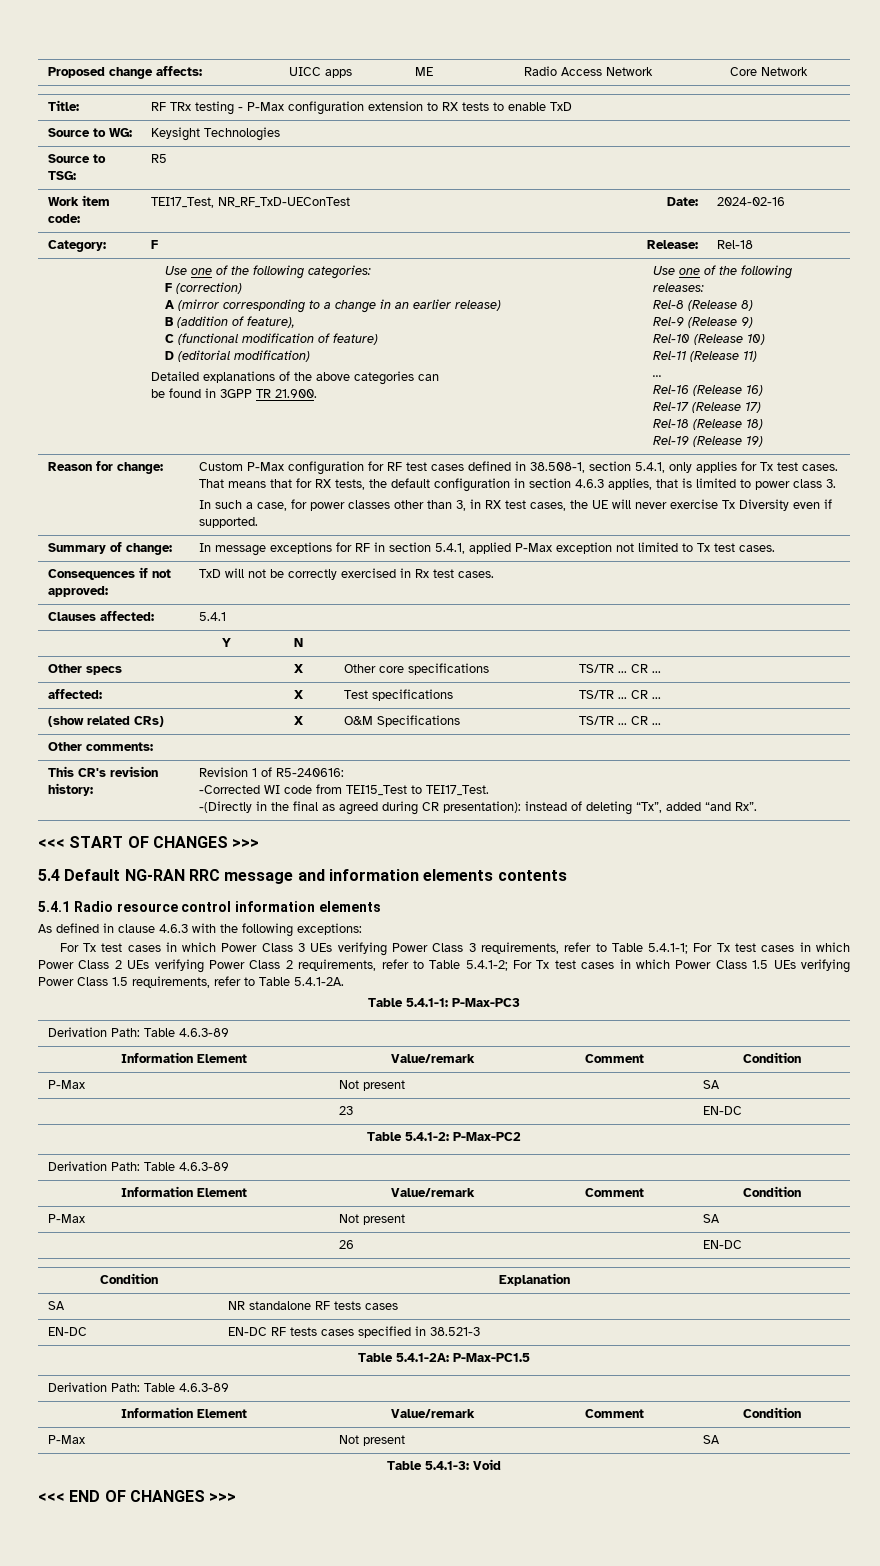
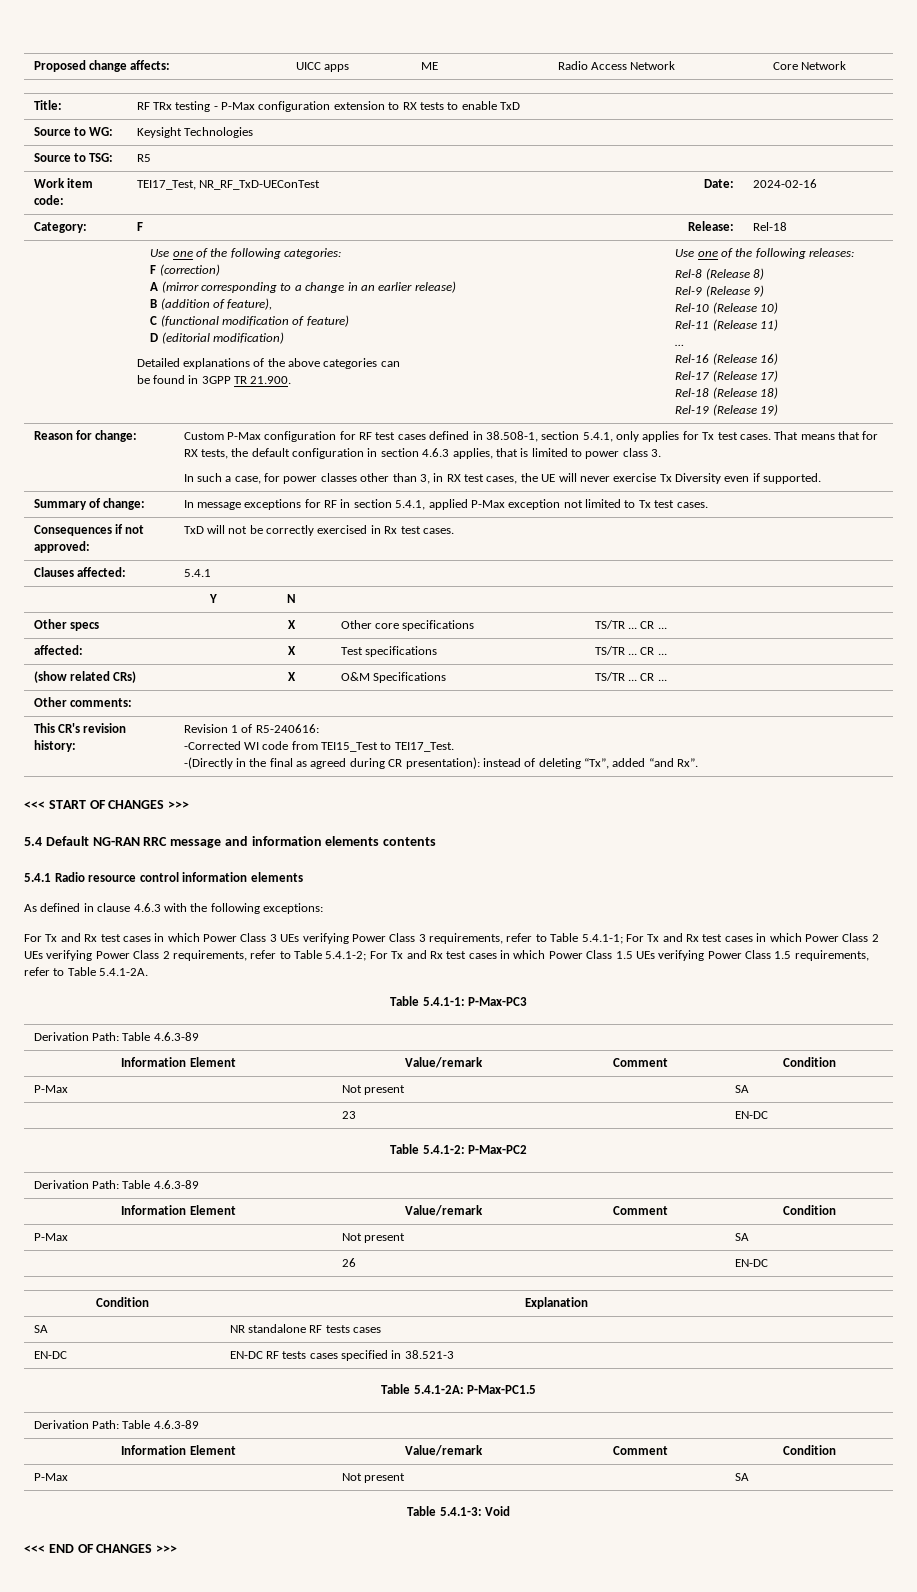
- For Tx test cases in which Power Class 3 UEs verifying Power Class 3 requirements, refer to Table 5.4.1-1; For Tx test cases in which Power Class 2 UEs verifying Power Class 2 requirements, refer to Table 5.4.1-2; For Tx test cases in which Power Class 1.5 UEs verifying Power Class 1.5 requirements, refer to Table 5.4.1-2A.
+ For Tx and Rx test cases in which Power Class 3 UEs verifying Power Class 3 requirements, refer to Table 5.4.1-1; For Tx and Rx test cases in which Power Class 2 UEs verifying Power Class 2 requirements, refer to Table 5.4.1-2; For Tx and Rx test cases in which Power Class 1.5 UEs verifying Power Class 1.5 requirements, refer to Table 5.4.1-2A.

